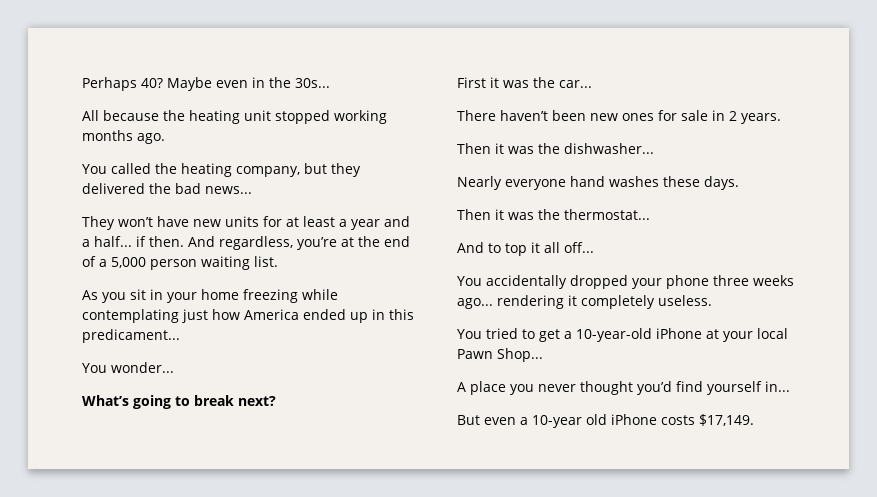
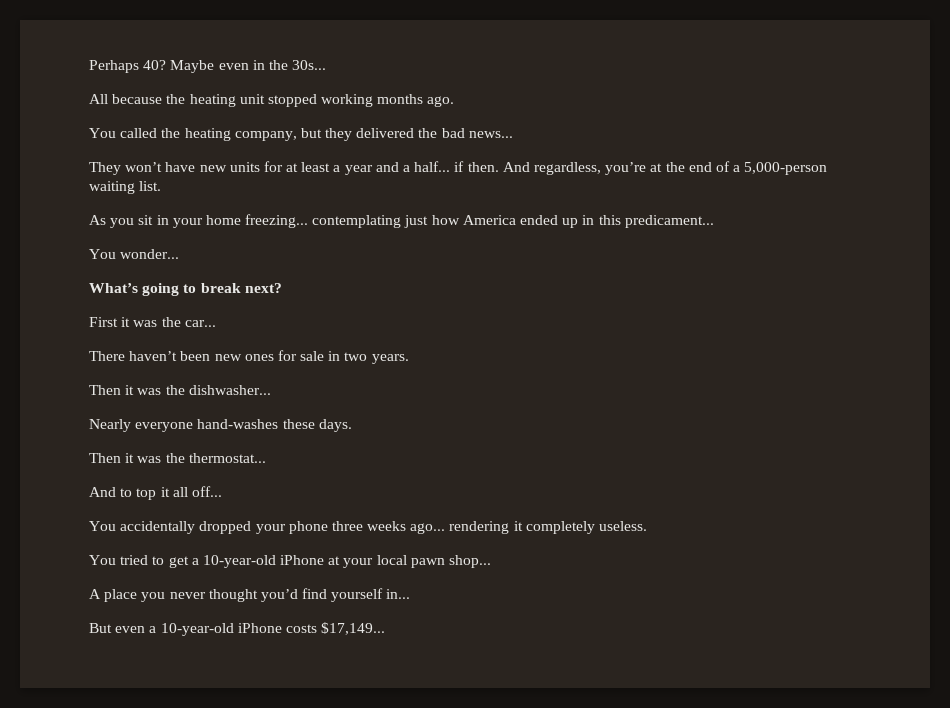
- And regardless, you’re at the end of a 5,000 person waiting list.
+ And regardless, you’re at the end of a 5,000-person waiting list.
- As you sit in your home freezing while contemplating just how America ended up in this predicament...
+ As you sit in your home freezing... contemplating just how America ended up in this predicament...
- There haven’t been new ones for sale in 2 years.
+ There haven’t been new ones for sale in two years.
- Nearly everyone hand washes these days.
+ Nearly everyone hand-washes these days.
- You tried to get a 10-year-old iPhone at your local Pawn Shop...
+ You tried to get a 10-year-old iPhone at your local pawn shop...
- But even a 10-year old iPhone costs $17,149.
+ But even a 10-year-old iPhone costs $17,149...

